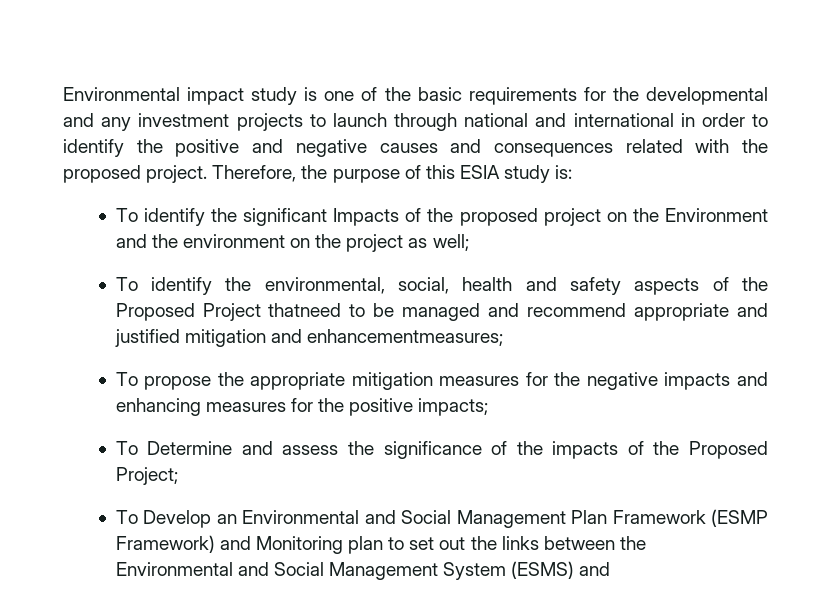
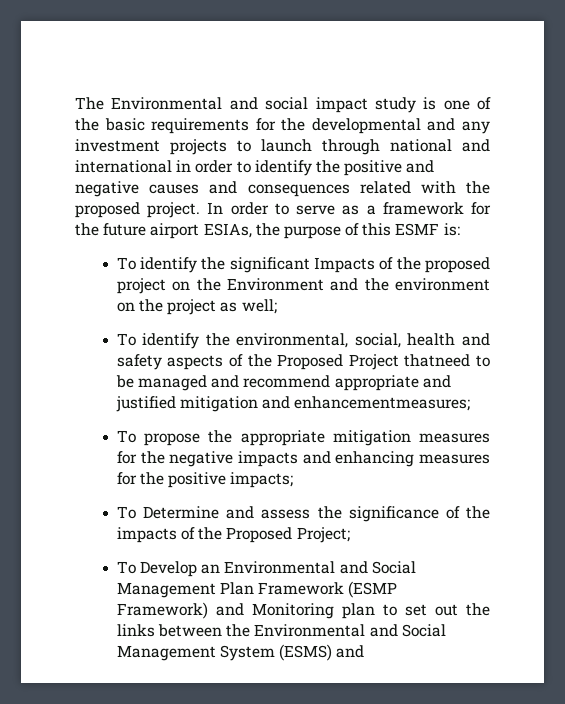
- Environmental impact study is one of the basic requirements for the developmental and any investment projects to launch through national and international in order to identify the positive and negative causes and consequences related with the proposed project.
+ The Environmental and social impact study is one of the basic requirements for the developmental and any investment projects to launch through national and international in order to identify the positive and negative causes and consequences related with the proposed project.
- Therefore, the purpose of this ESIA study is:
+ In order to serve as a framework for the future airport ESIAs, the purpose of this ESMF is:

